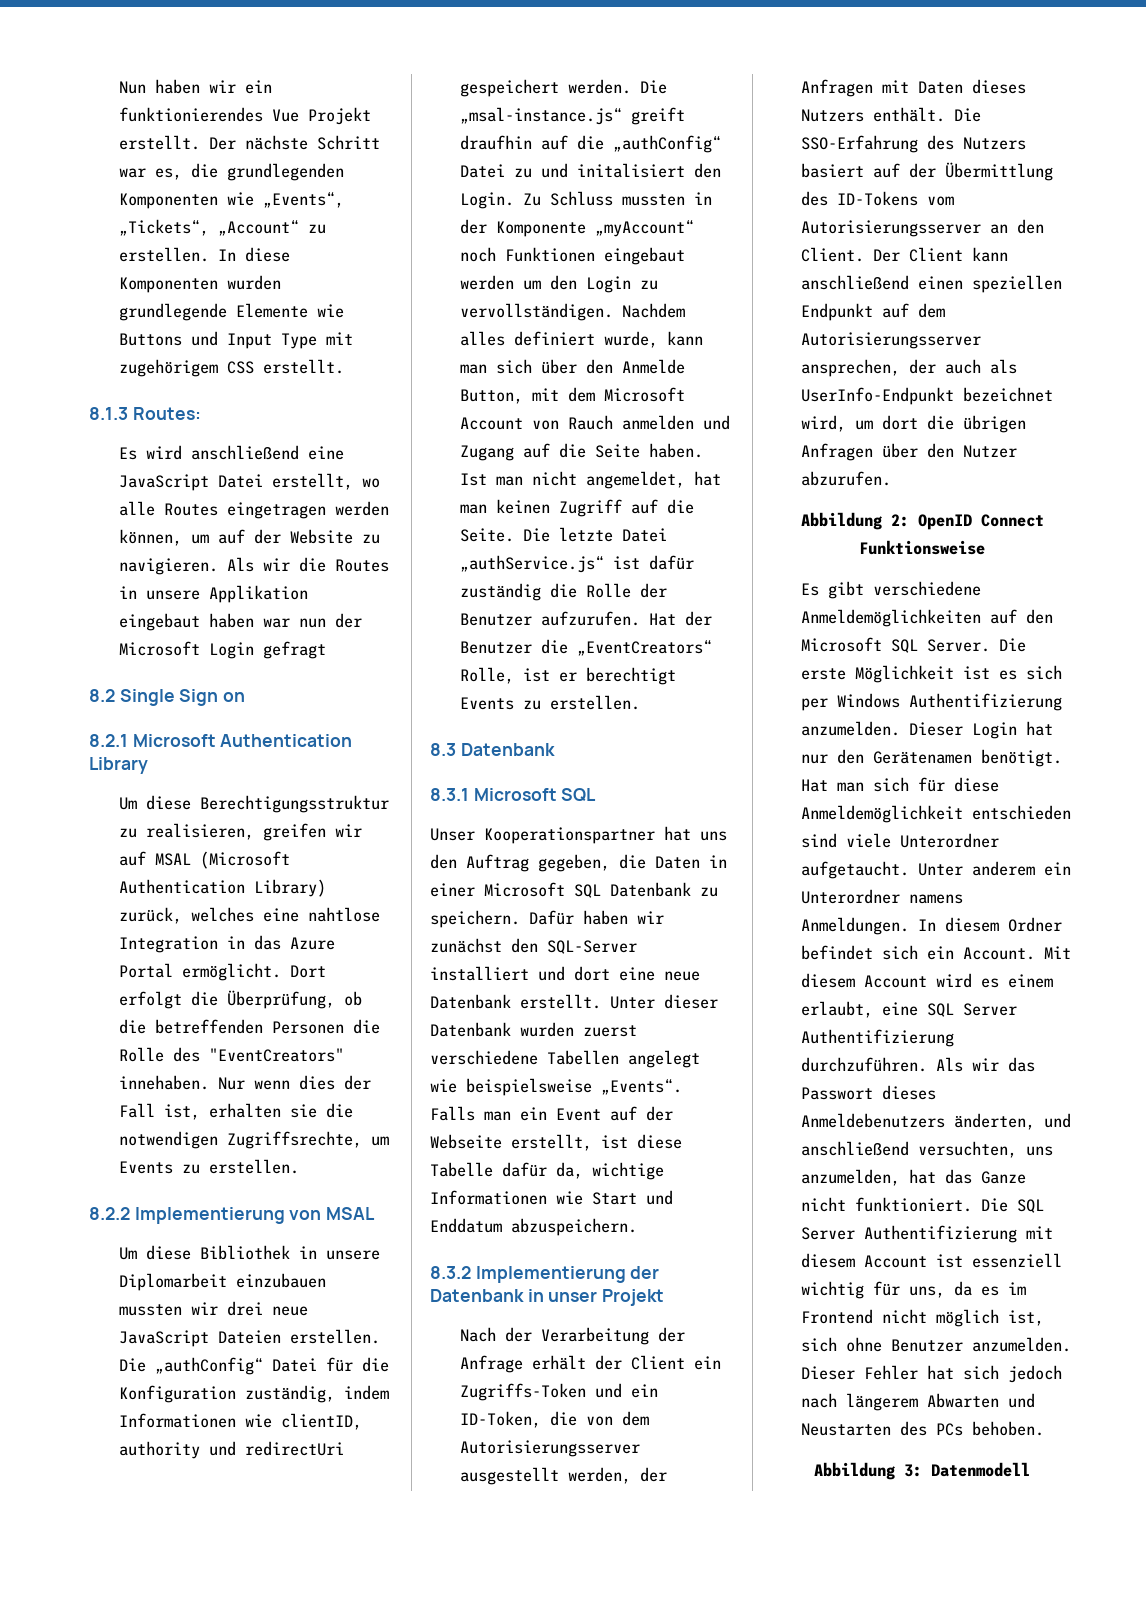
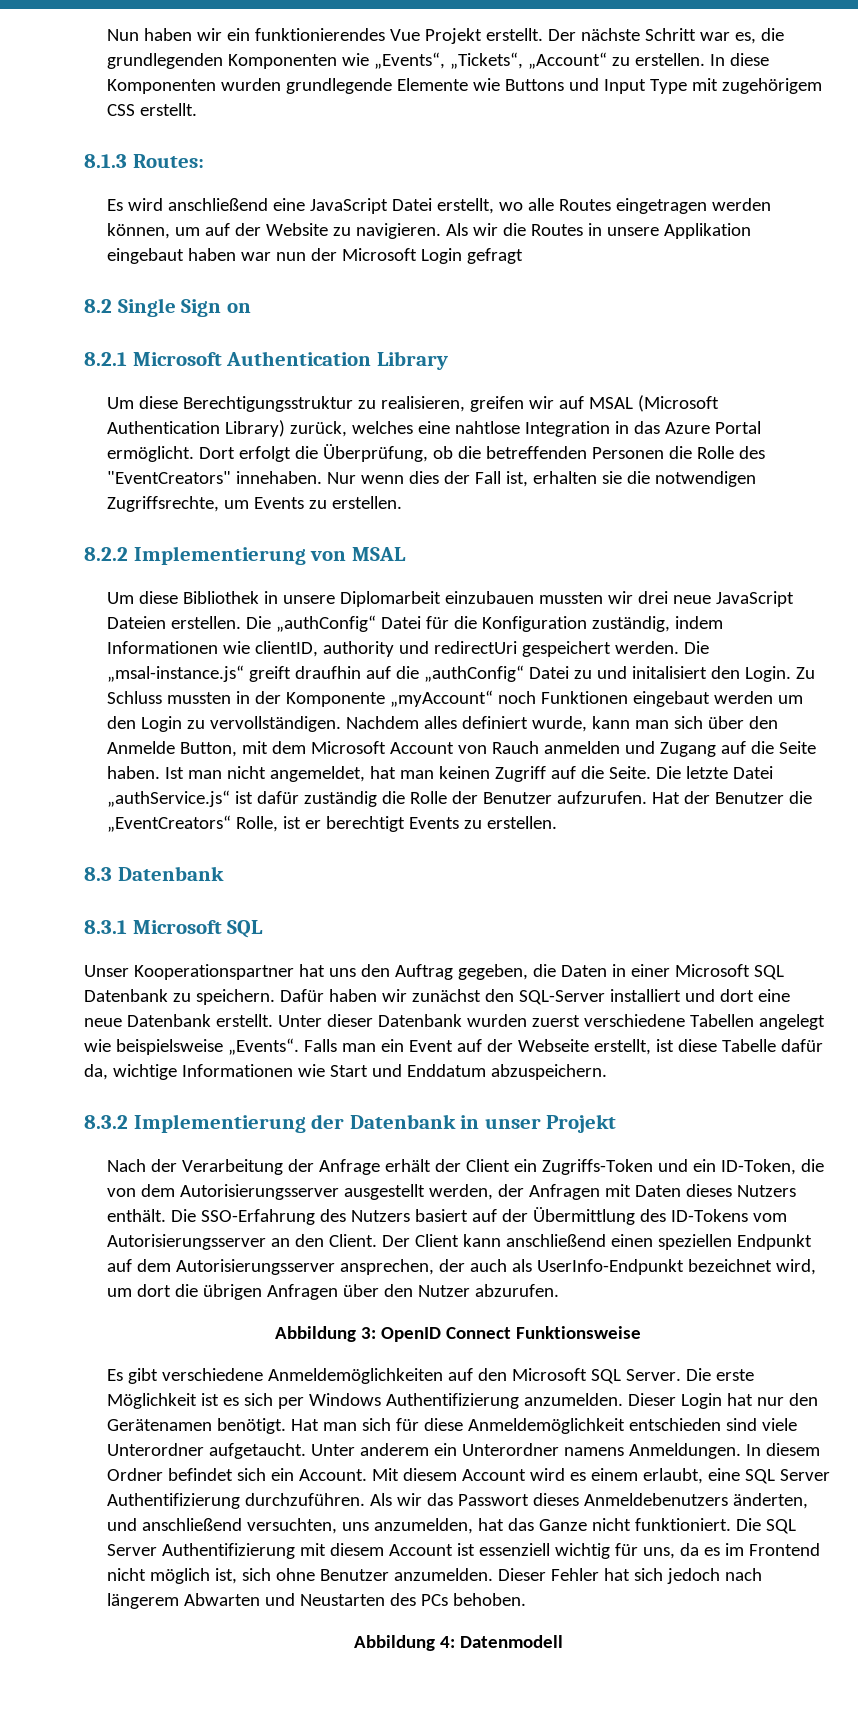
- Abbildung 2: OpenID Connect Funktionsweise
+ Abbildung 3: OpenID Connect Funktionsweise
- Abbildung 3: Datenmodell
+ Abbildung 4: Datenmodell

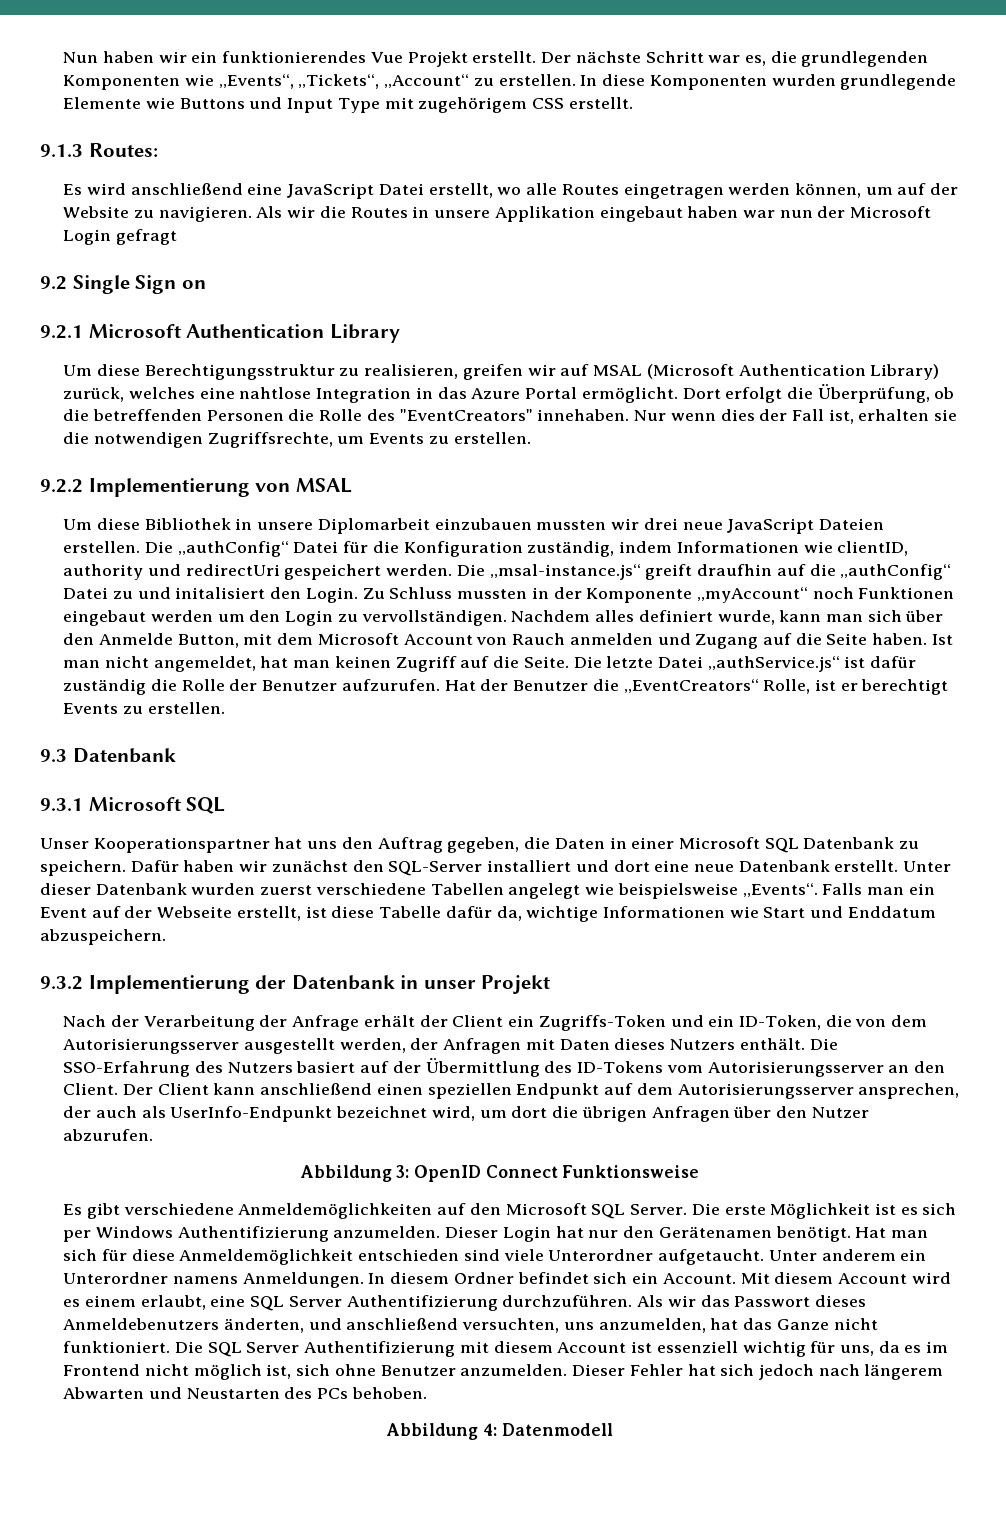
- 8.1.3 Routes:
+ 9.1.3 Routes:
- 8.2 Single Sign on
+ 9.2 Single Sign on
- 8.2.1 Microsoft Authentication Library
+ 9.2.1 Microsoft Authentication Library
- 8.2.2 Implementierung von MSAL
+ 9.2.2 Implementierung von MSAL
- 8.3 Datenbank
+ 9.3 Datenbank
- 8.3.1 Microsoft SQL
+ 9.3.1 Microsoft SQL
- 8.3.2 Implementierung der Datenbank in unser Projekt
+ 9.3.2 Implementierung der Datenbank in unser Projekt

